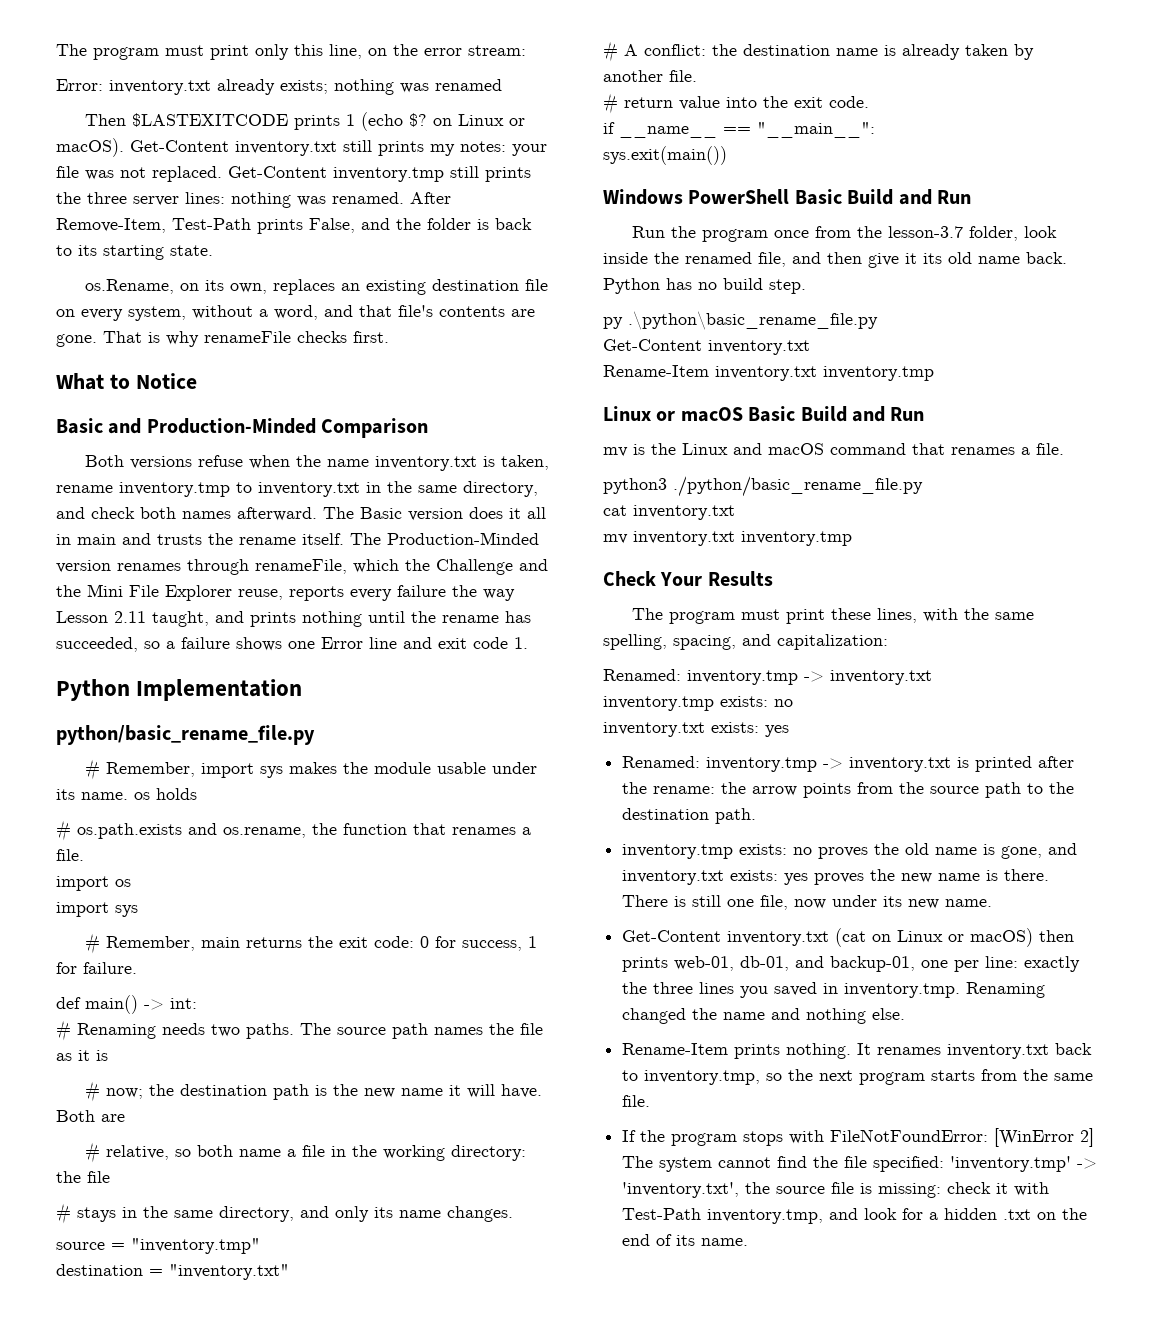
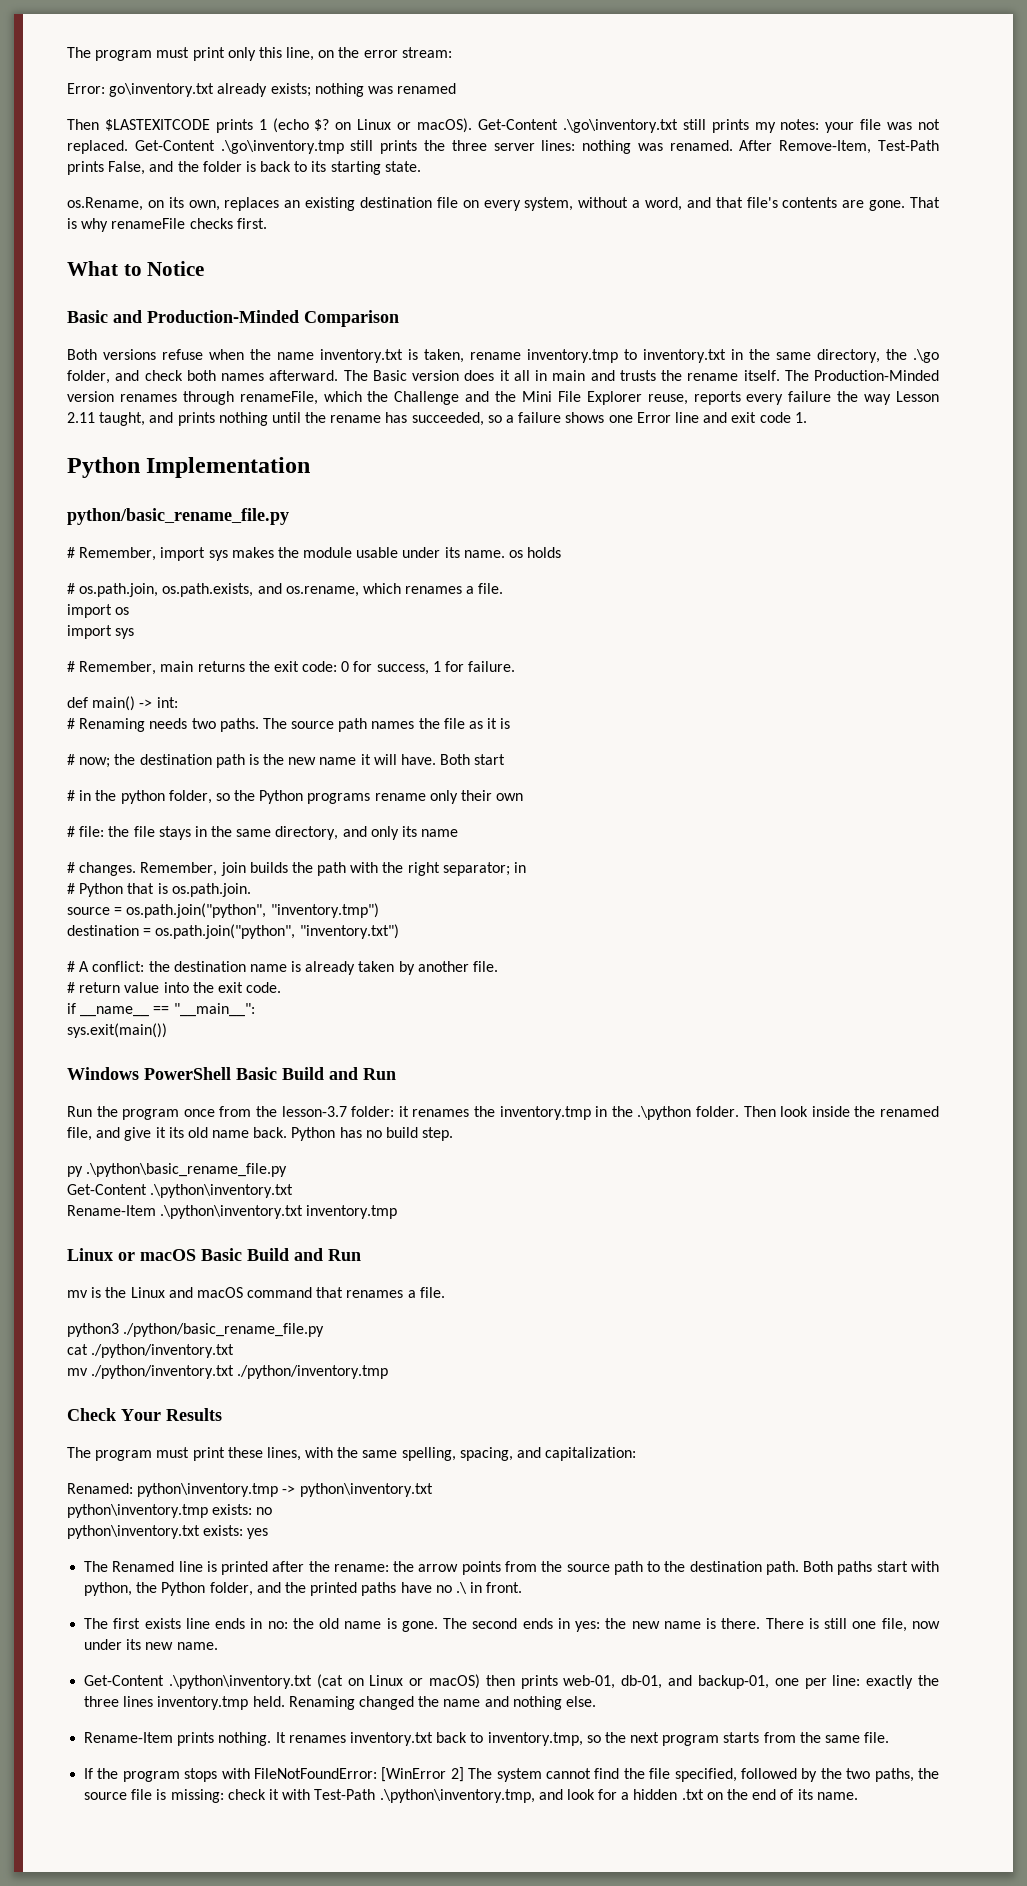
- Error: inventory.txt already exists; nothing was renamed
+ Error: go\inventory.txt already exists; nothing was renamed
- Get-Content inventory.txt still prints my notes: your file was not replaced.
+ Get-Content .\go\inventory.txt still prints my notes: your file was not replaced.
- Get-Content inventory.tmp still prints the three server lines: nothing was renamed.
+ Get-Content .\go\inventory.tmp still prints the three server lines: nothing was renamed.
- Both versions refuse when the name inventory.txt is taken, rename inventory.tmp to inventory.txt in the same directory, and check both names afterward.
+ Both versions refuse when the name inventory.txt is taken, rename inventory.tmp to inventory.txt in the same directory, the .\go folder, and check both names afterward.
- # os.path.exists and os.rename, the function that renames a file.
+ # os.path.join, os.path.exists, and os.rename, which renames a file.
- Both are
- # relative, so both name a file in the working directory: the file
- # stays in the same directory, and only its name changes.
+ Both start
+ # in the python folder, so the Python programs rename only their own
+ # file: the file stays in the same directory, and only its name
+ # changes. Remember, join builds the path with the right separator; in
+ # Python that is os.path.join.
- source = "inventory.tmp"
+ source = os.path.join("python", "inventory.tmp")
- destination = "inventory.txt"
+ destination = os.path.join("python", "inventory.txt")
- Run the program once from the lesson-3.7 folder, look inside the renamed file, and then give it its old name back.
+ Run the program once from the lesson-3.7 folder: it renames the inventory.tmp in the .\python folder. Then look inside the renamed file, and give it its old name back.
  py .\python\basic_rename_file.py
- Get-Content inventory.txt
- Rename-Item inventory.txt inventory.tmp
+ Get-Content .\python\inventory.txt
+ Rename-Item .\python\inventory.txt inventory.tmp
- cat inventory.txt
- mv inventory.txt inventory.tmp
+ cat ./python/inventory.txt
+ mv ./python/inventory.txt ./python/inventory.tmp
  The program must print these lines, with the same spelling, spacing, and capitalization:
- Renamed: inventory.tmp -> inventory.txt
- inventory.tmp exists: no
- inventory.txt exists: yes
+ Renamed: python\inventory.tmp -> python\inventory.txt
+ python\inventory.tmp exists: no
+ python\inventory.txt exists: yes
- Renamed: inventory.tmp -> inventory.txt is printed after the rename: the arrow points from the source path to the destination path.
- inventory.tmp exists: no proves the old name is gone, and inventory.txt exists: yes proves the new name is there.
+ The Renamed line is printed after the rename: the arrow points from the source path to the destination path. Both paths start with python, the Python folder, and the printed paths have no .\ in front.
+ The first exists line ends in no: the old name is gone. The second ends in yes: the new name is there.
- Get-Content inventory.txt (cat on Linux or macOS) then prints web-01, db-01, and backup-01, one per line: exactly the three lines you saved in inventory.tmp. Renaming changed the name and nothing else.
+ Get-Content .\python\inventory.txt (cat on Linux or macOS) then prints web-01, db-01, and backup-01, one per line: exactly the three lines inventory.tmp held. Renaming changed the name and nothing else.
- If the program stops with FileNotFoundError: [WinError 2] The system cannot find the file specified: 'inventory.tmp' -> 'inventory.txt', the source file is missing: check it with Test-Path inventory.tmp, and look for a hidden .txt on the end of its name.
+ If the program stops with FileNotFoundError: [WinError 2] The system cannot find the file specified, followed by the two paths, the source file is missing: check it with Test-Path .\python\inventory.tmp, and look for a hidden .txt on the end of its name.

